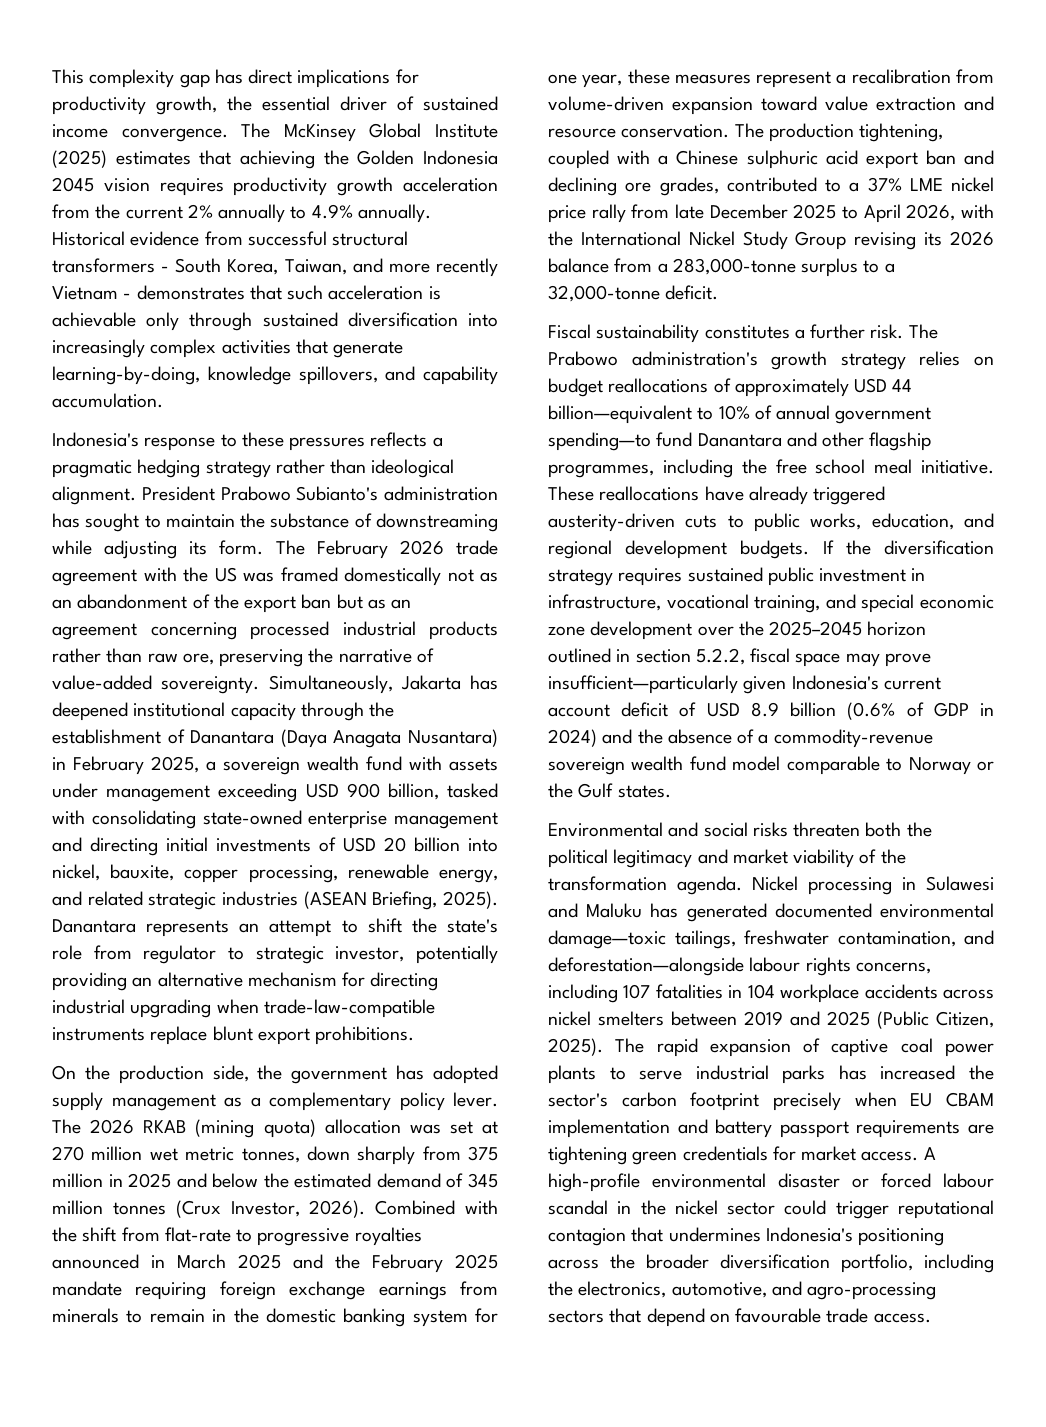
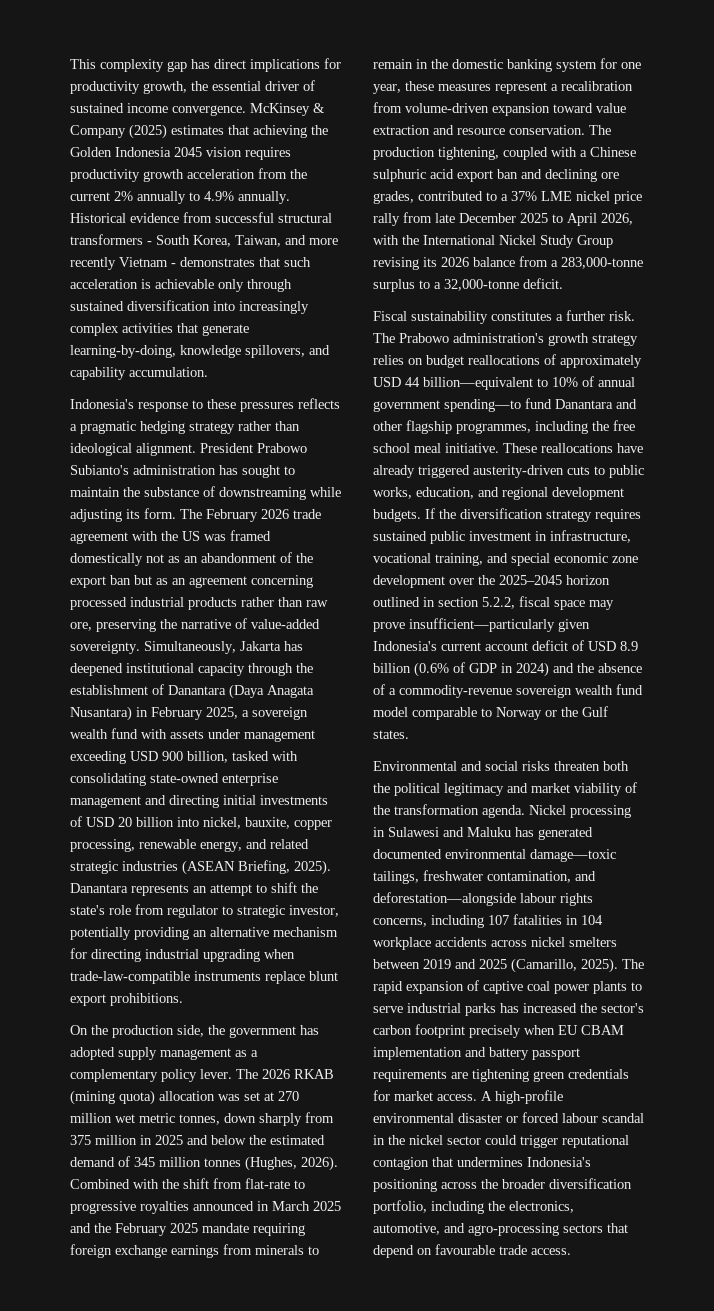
- The McKinsey Global Institute (2025) estimates that achieving the Golden Indonesia 2045 vision requires productivity growth acceleration from the current 2% annually to 4.9% annually.
+ McKinsey & Company (2025) estimates that achieving the Golden Indonesia 2045 vision requires productivity growth acceleration from the current 2% annually to 4.9% annually.
- The 2026 RKAB (mining quota) allocation was set at 270 million wet metric tonnes, down sharply from 375 million in 2025 and below the estimated demand of 345 million tonnes (Crux Investor, 2026).
+ The 2026 RKAB (mining quota) allocation was set at 270 million wet metric tonnes, down sharply from 375 million in 2025 and below the estimated demand of 345 million tonnes (Hughes, 2026).
- Nickel processing in Sulawesi and Maluku has generated documented environmental damage—toxic tailings, freshwater contamination, and deforestation—alongside labour rights concerns, including 107 fatalities in 104 workplace accidents across nickel smelters between 2019 and 2025 (Public Citizen, 2025).
+ Nickel processing in Sulawesi and Maluku has generated documented environmental damage—toxic tailings, freshwater contamination, and deforestation—alongside labour rights concerns, including 107 fatalities in 104 workplace accidents across nickel smelters between 2019 and 2025 (Camarillo, 2025).

